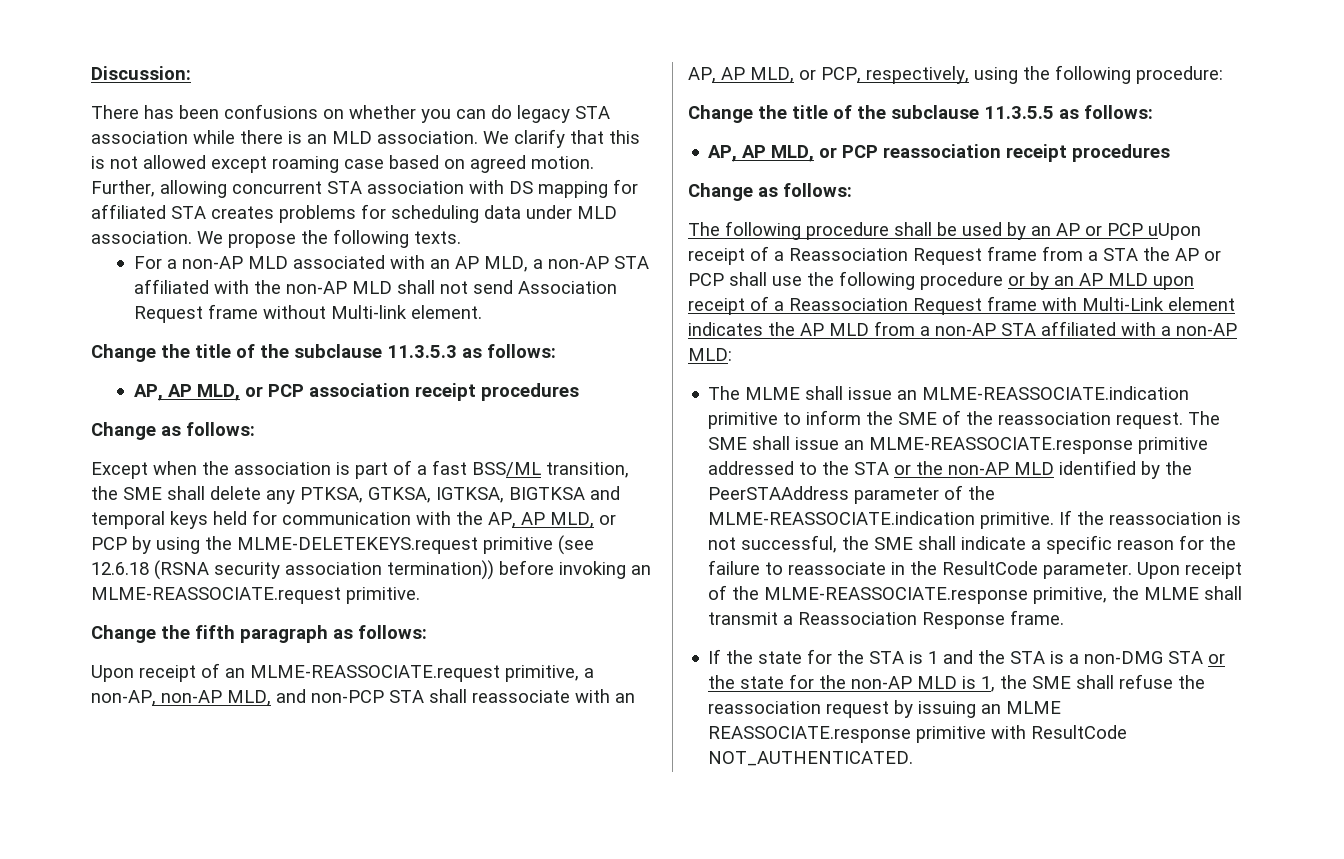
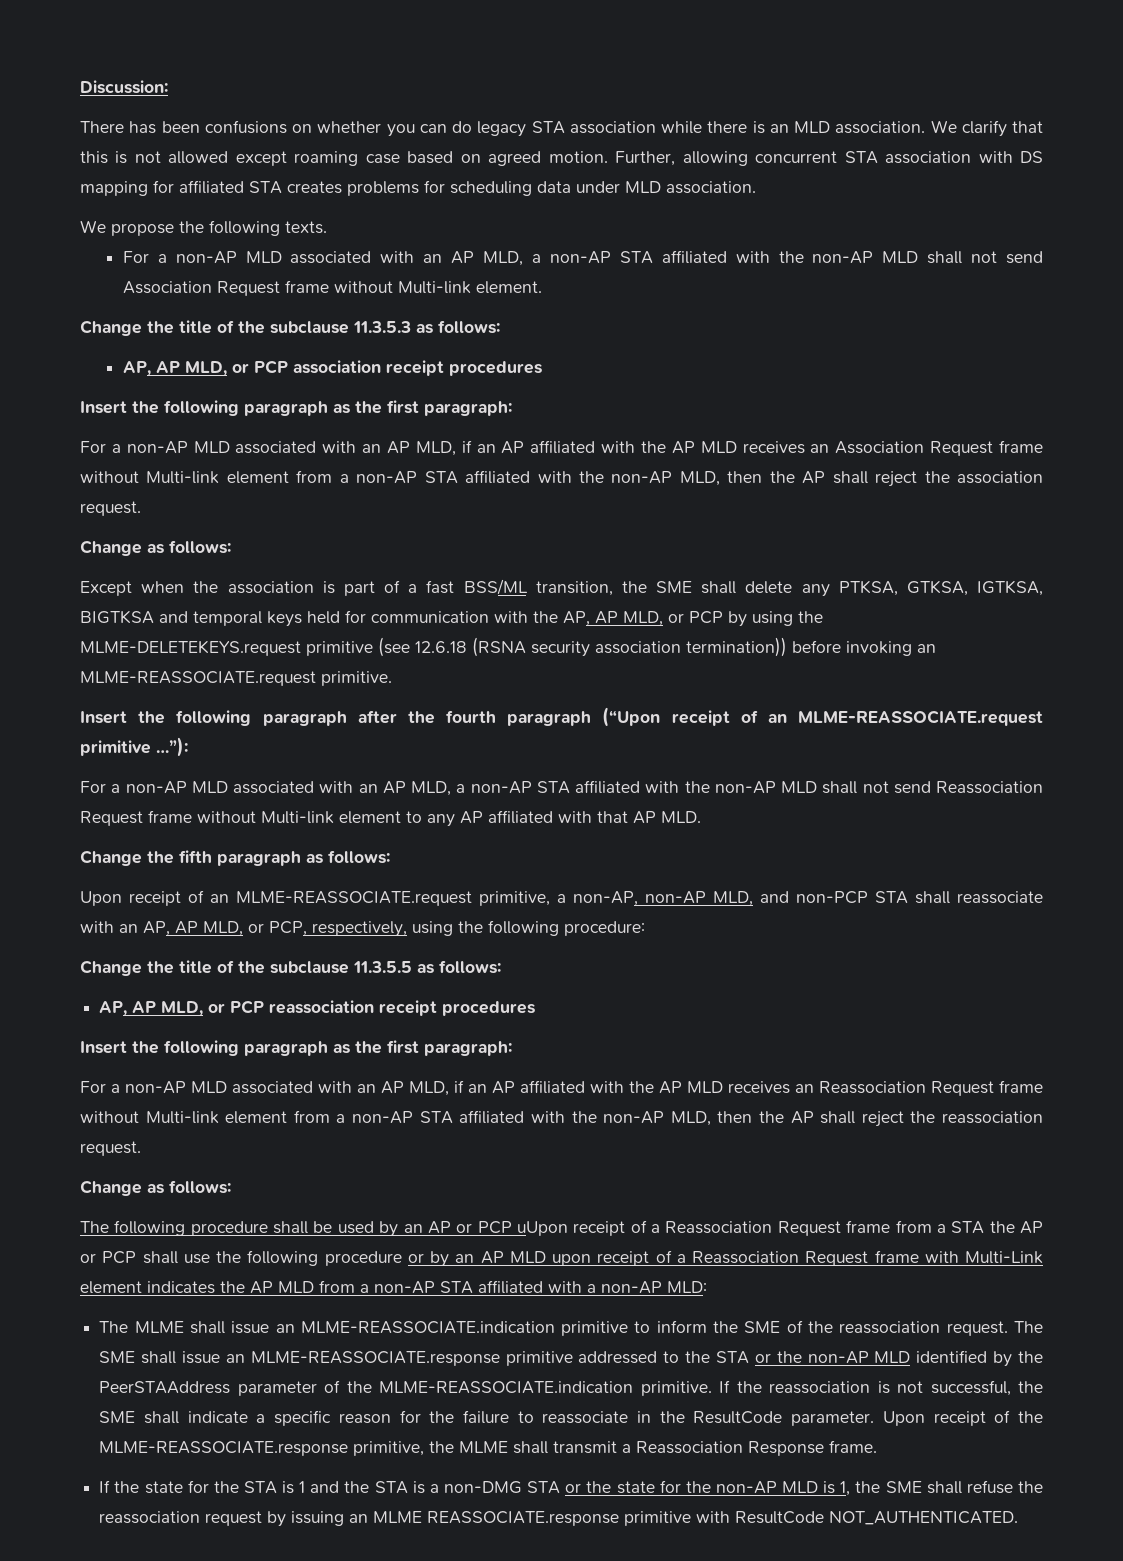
- Further, allowing concurrent STA association with DS mapping for affiliated STA creates problems for scheduling data under MLD association. We propose the following texts.
+ Further, allowing concurrent STA association with DS mapping for affiliated STA creates problems for scheduling data under MLD association.
+ We propose the following texts.
  AP, AP MLD, or PCP association receipt procedures
+ Insert the following paragraph as the first paragraph:
+ For a non-AP MLD associated with an AP MLD, if an AP affiliated with the AP MLD receives an Association Request frame without Multi-link element from a non-AP STA affiliated with the non-AP MLD, then the AP shall reject the association request.
+ Insert the following paragraph after the fourth paragraph (“Upon receipt of an MLME-REASSOCIATE.request primitive …”):
+ For a non-AP MLD associated with an AP MLD, a non-AP STA affiliated with the non-AP MLD shall not send Reassociation Request frame without Multi-link element to any AP affiliated with that AP MLD.
  AP, AP MLD, or PCP reassociation receipt procedures
+ Insert the following paragraph as the first paragraph:
+ For a non-AP MLD associated with an AP MLD, if an AP affiliated with the AP MLD receives an Reassociation Request frame without Multi-link element from a non-AP STA affiliated with the non-AP MLD, then the AP shall reject the reassociation request.

